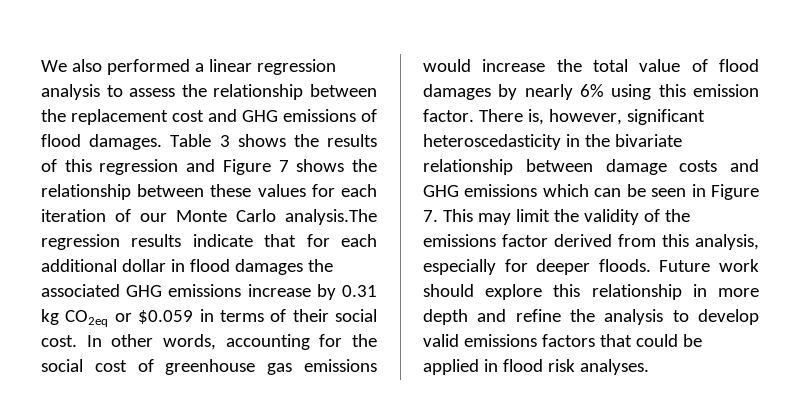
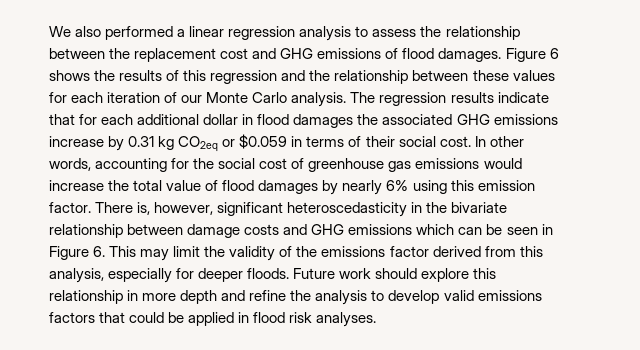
- Table 3 shows the results of this regression and Figure 7 shows the relationship between these values for each iteration of our Monte Carlo analysis.The regression results indicate that for each additional dollar in flood damages the associated GHG emissions increase by 0.31 kg CO2eq or $0.059 in terms of their social cost.
+ Figure 6 shows the results of this regression and the relationship between these values for each iteration of our Monte Carlo analysis. The regression results indicate that for each additional dollar in flood damages the associated GHG emissions increase by 0.31 kg CO2eq or $0.059 in terms of their social cost.
- There is, however, significant heteroscedasticity in the bivariate relationship between damage costs and GHG emissions which can be seen in Figure 7. This may limit the validity of the emissions factor derived from this analysis, especially for deeper floods.
+ There is, however, significant heteroscedasticity in the bivariate relationship between damage costs and GHG emissions which can be seen in Figure 6. This may limit the validity of the emissions factor derived from this analysis, especially for deeper floods.

